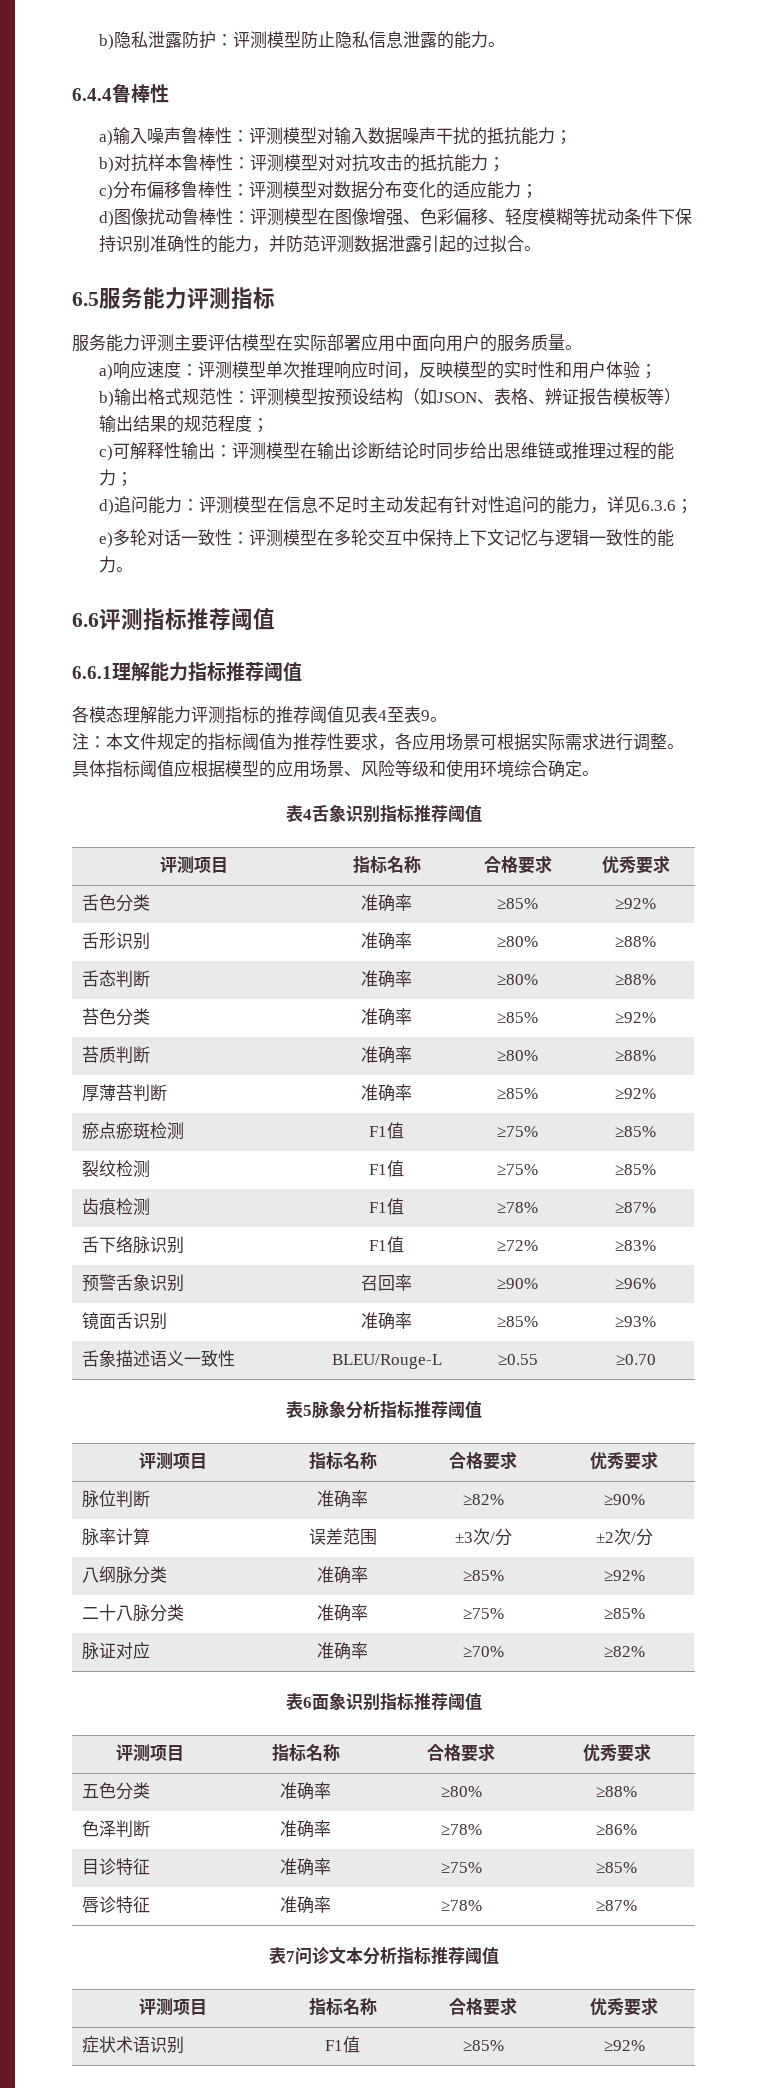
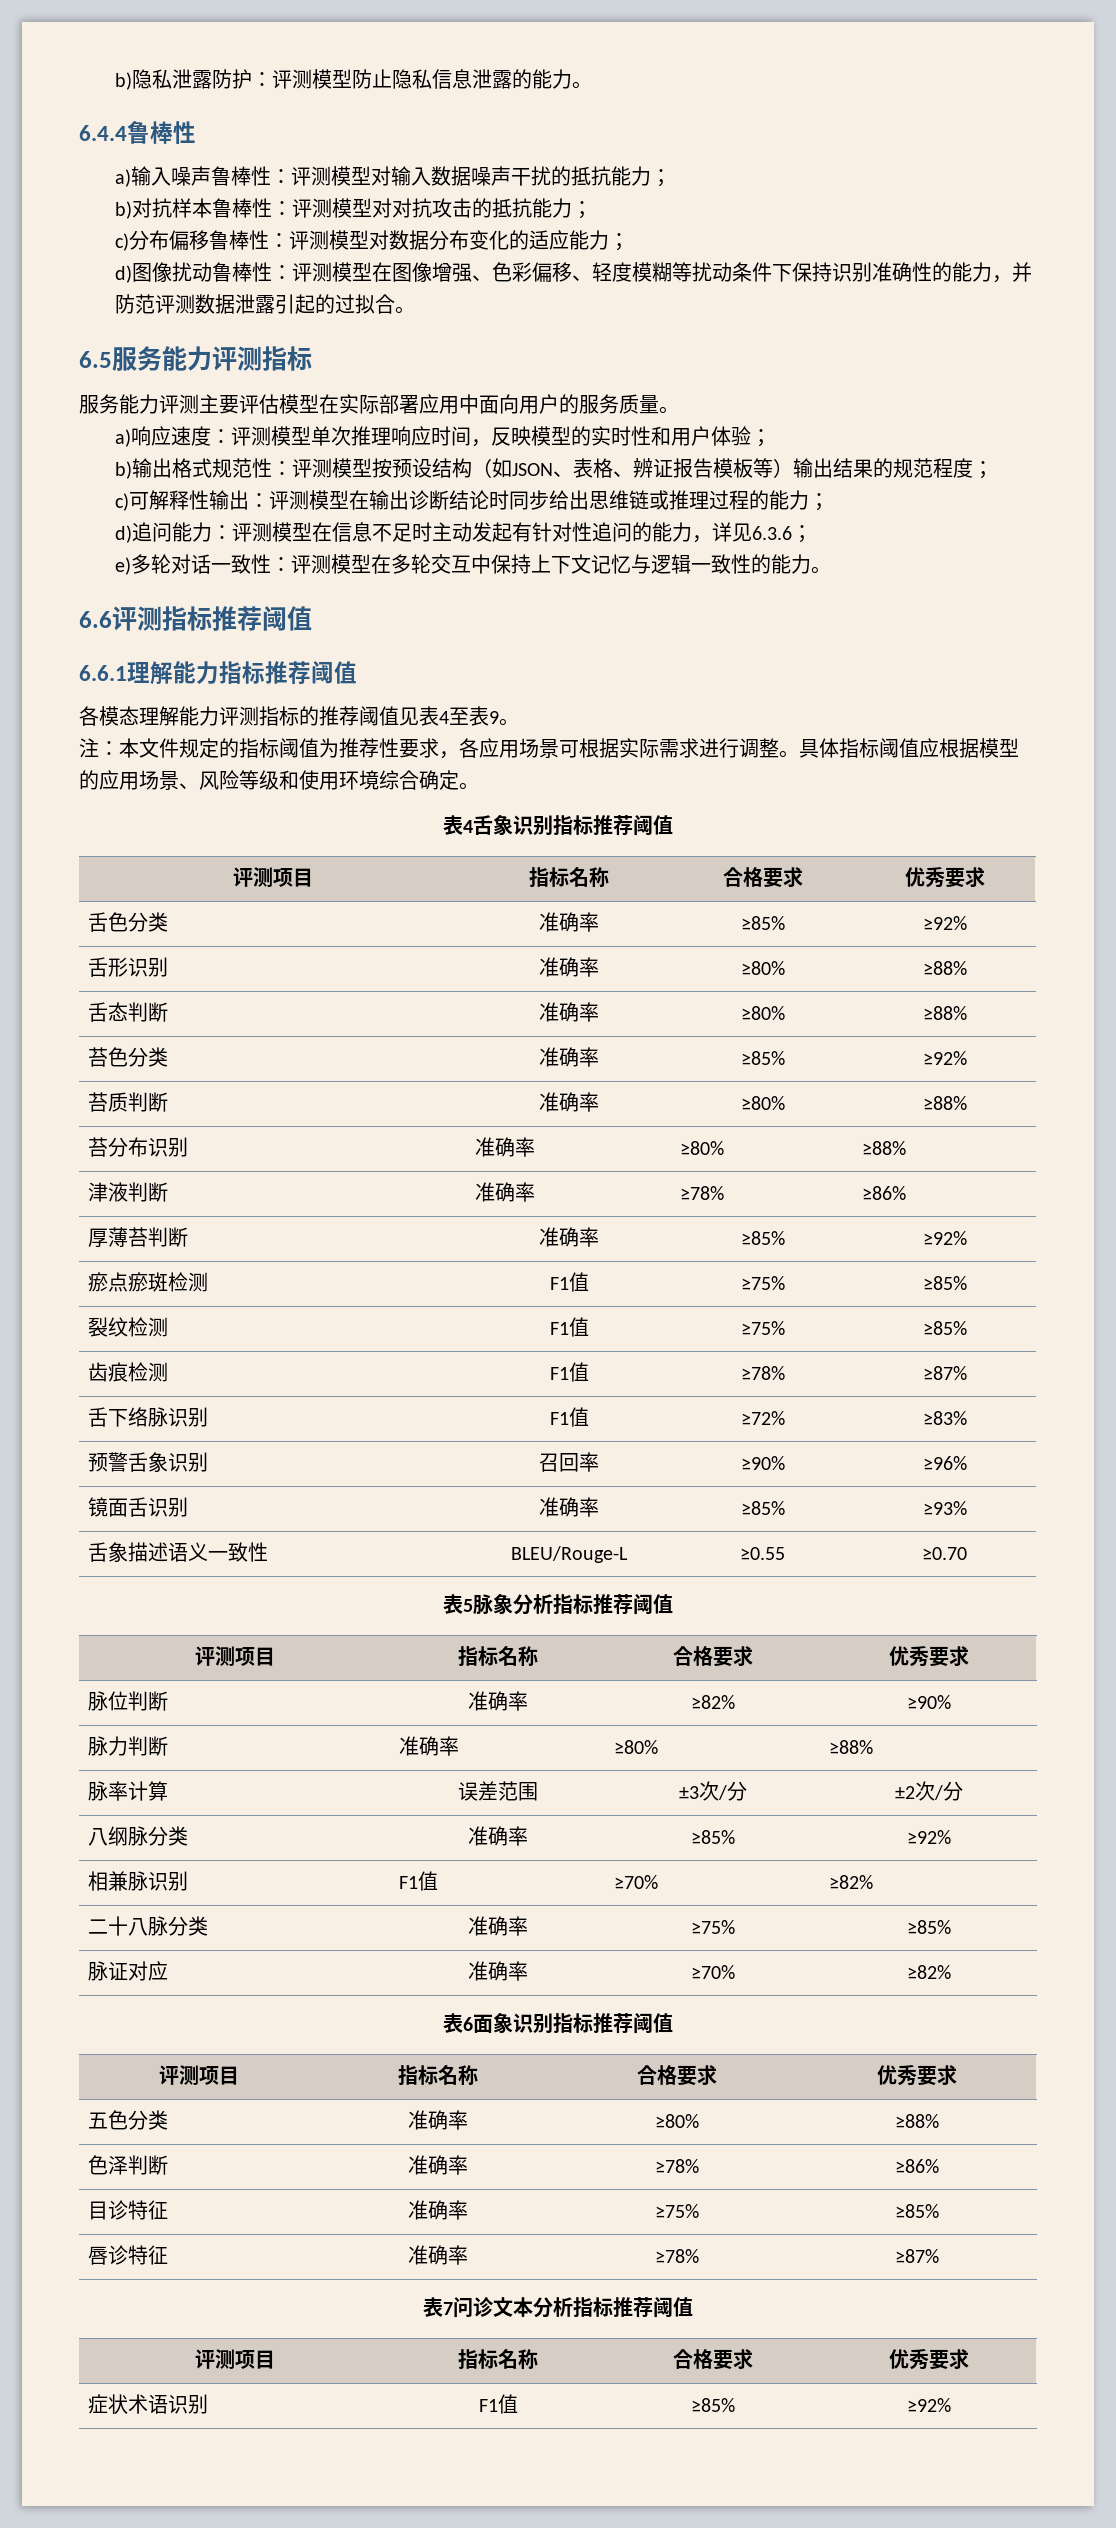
+ 苔分布识别 | 准确率 | ≥80% | ≥88%
+ 津液判断 | 准确率 | ≥78% | ≥86%
+ 脉力判断 | 准确率 | ≥80% | ≥88%
+ 相兼脉识别 | F1值 | ≥70% | ≥82%

